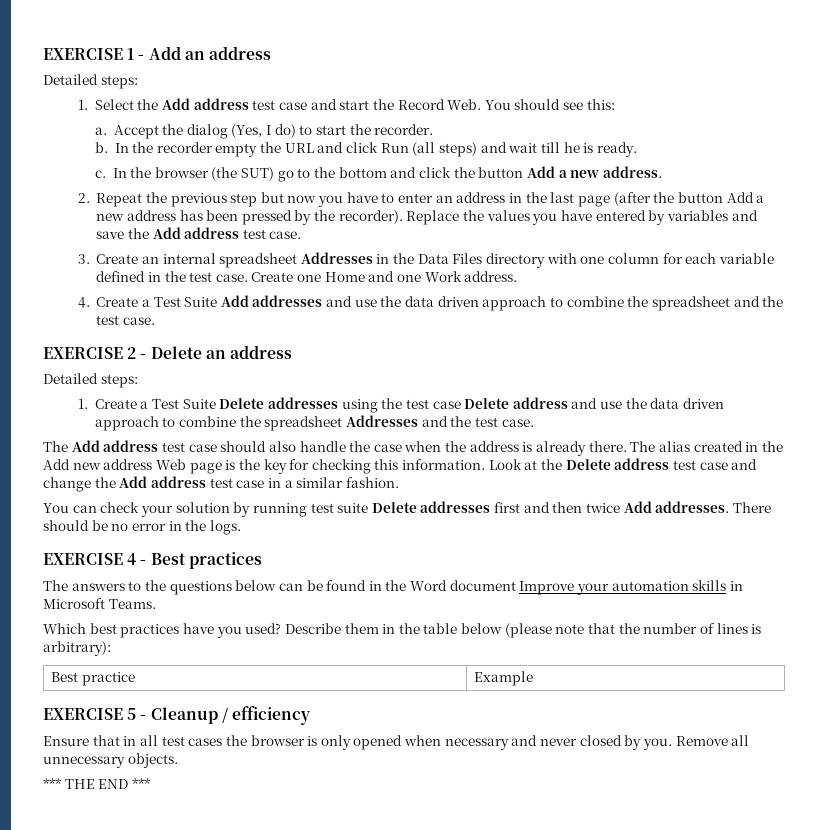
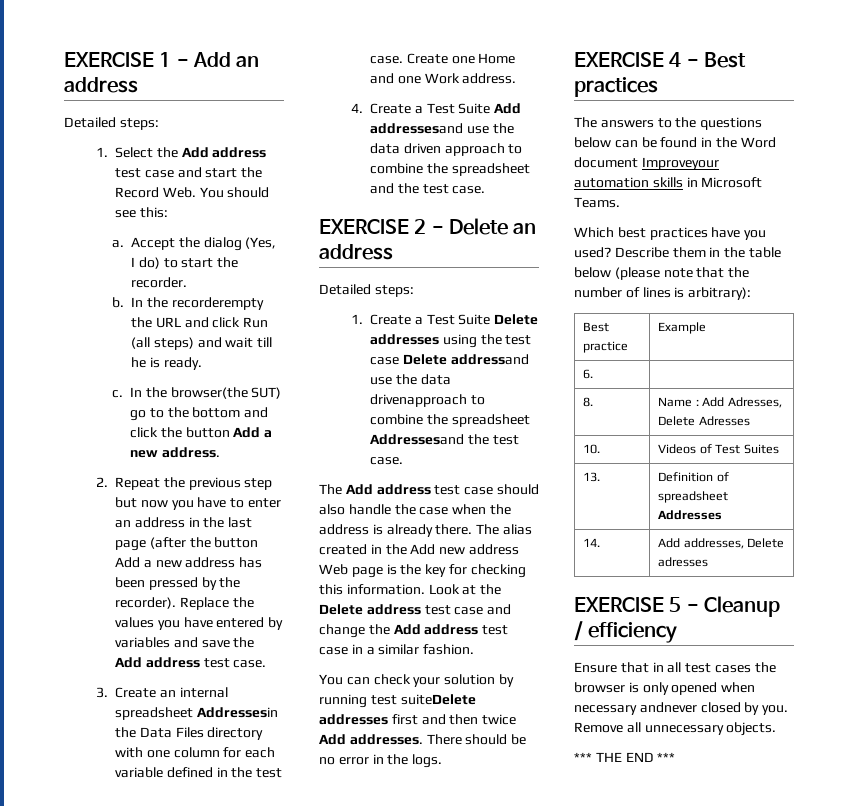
- In the recorder empty the URL and click Run (all steps) and wait till he is ready.
+ In the recorderempty the URL and click Run (all steps) and wait till he is ready.
- In the browser (the SUT) go to the bottom and click the button Add a new address.
+ In the browser(the SUT) go to the bottom and click the button Add a new address.
- 3. Create an internal spreadsheet Addresses in the Data Files directory with one column for each variable defined in the test case.
+ 3. Create an internal spreadsheet Addressesin the Data Files directory with one column for each variable defined in the test case.
- 4. Create a Test Suite Add addresses and use the data driven approach to combine the spreadsheet and the test case.
+ 4. Create a Test Suite Add addressesand use the data driven approach to combine the spreadsheet and the test case.
- 1. Create a Test Suite Delete addresses using the test case Delete address and use the data driven approach to combine the spreadsheet Addresses and the test case.
+ 1. Create a Test Suite Delete addresses using the test case Delete addressand use the data drivenapproach to combine the spreadsheet Addressesand the test case.
- You can check your solution by running test suite Delete addresses first and then twice Add addresses.
+ You can check your solution by running test suiteDelete addresses first and then twice Add addresses.
- The answers to the questions below can be found in the Word document Improve your automation skills in Microsoft Teams.
+ The answers to the questions below can be found in the Word document Improveyour automation skills in Microsoft Teams.
+ 6. |
+ 8. | Name : Add Adresses, Delete Adresses
+ 10. | Videos of Test Suites
+ 13. | Definition of spreadsheet Addresses
+ 14. | Add addresses, Delete adresses
- Ensure that in all test cases the browser is only opened when necessary and never closed by you.
+ Ensure that in all test cases the browser is only opened when necessary andnever closed by you.

